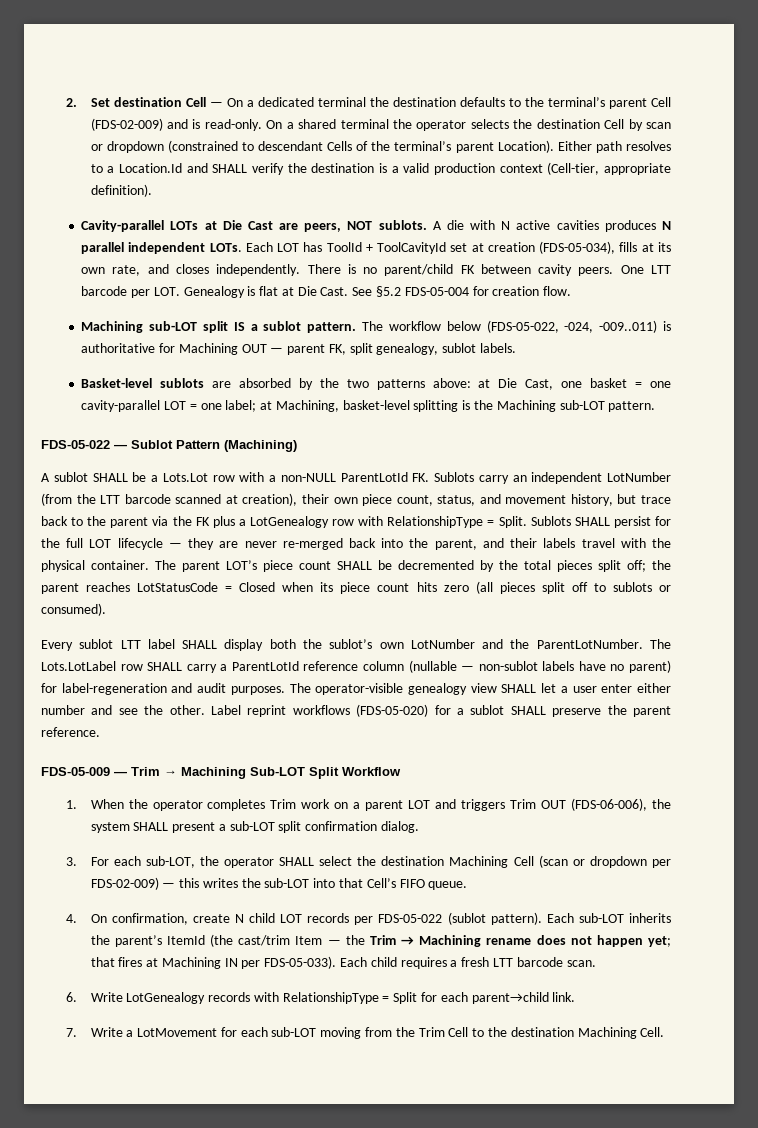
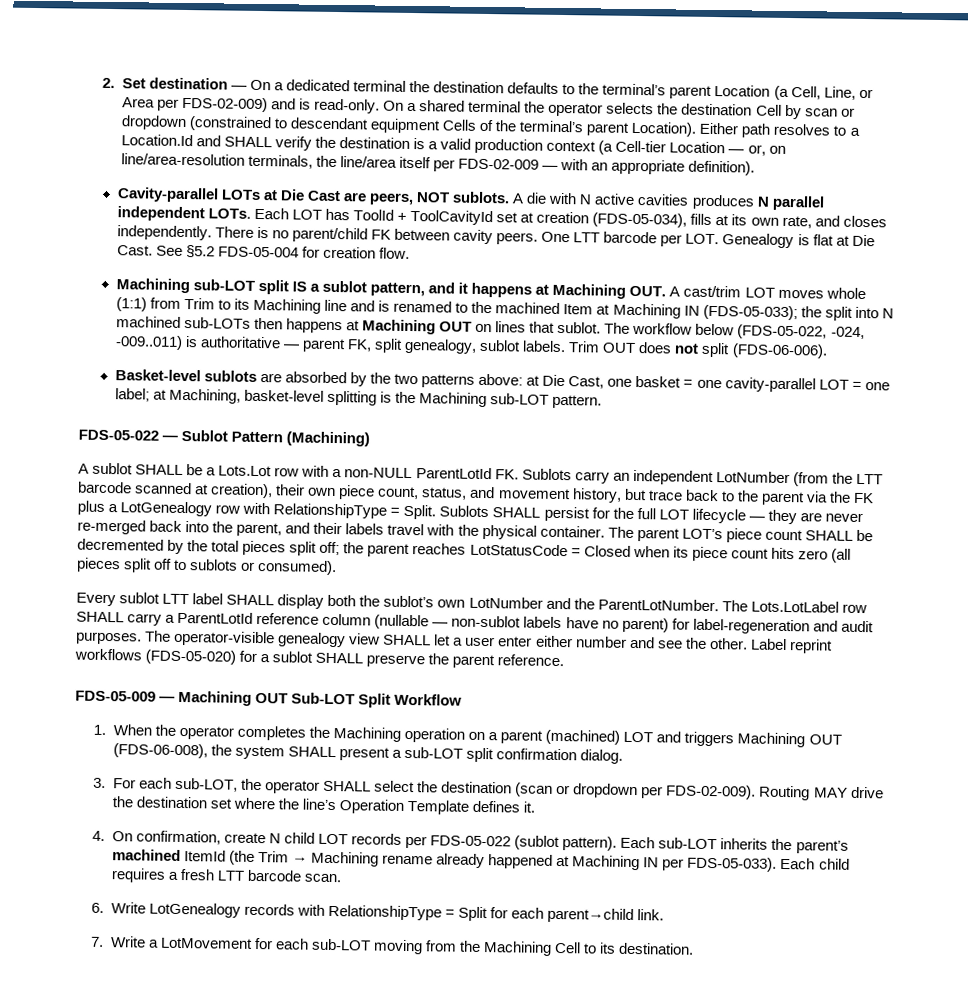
- 2. Set destination Cell — On a dedicated terminal the destination defaults to the terminal’s parent Cell (FDS-02-009) and is read-only.
+ 2. Set destination — On a dedicated terminal the destination defaults to the terminal’s parent Location (a Cell, Line, or Area per FDS-02-009) and is read-only.
- On a shared terminal the operator selects the destination Cell by scan or dropdown (constrained to descendant Cells of the terminal’s parent Location).
+ On a shared terminal the operator selects the destination Cell by scan or dropdown (constrained to descendant equipment Cells of the terminal’s parent Location).
- Either path resolves to a Location.Id and SHALL verify the destination is a valid production context (Cell-tier, appropriate definition).
+ Either path resolves to a Location.Id and SHALL verify the destination is a valid production context (a Cell-tier Location — or, on line/area-resolution terminals, the line/area itself per FDS-02-009 — with an appropriate definition).
- Machining sub-LOT split IS a sublot pattern.
+ Machining sub-LOT split IS a sublot pattern, and it happens at Machining OUT. A cast/trim LOT moves whole (1:1) from Trim to its Machining line and is renamed to the machined Item at Machining IN (FDS-05-033); the split into N machined sub-LOTs then happens at Machining OUT on lines that sublot.
- The workflow below (FDS-05-022, -024, -009..011) is authoritative for Machining OUT — parent FK, split genealogy, sublot labels.
+ The workflow below (FDS-05-022, -024, -009..011) is authoritative — parent FK, split genealogy, sublot labels. Trim OUT does not split (FDS-06-006).
- FDS-05-009 — Trim → Machining Sub-LOT Split Workflow
+ FDS-05-009 — Machining OUT Sub-LOT Split Workflow
- 1. When the operator completes Trim work on a parent LOT and triggers Trim OUT (FDS-06-006), the system SHALL present a sub-LOT split confirmation dialog.
+ 1. When the operator completes the Machining operation on a parent (machined) LOT and triggers Machining OUT (FDS-06-008), the system SHALL present a sub-LOT split confirmation dialog.
- 3. For each sub-LOT, the operator SHALL select the destination Machining Cell (scan or dropdown per FDS-02-009) — this writes the sub-LOT into that Cell’s FIFO queue.
+ 3. For each sub-LOT, the operator SHALL select the destination (scan or dropdown per FDS-02-009). Routing MAY drive the destination set where the line’s Operation Template defines it.
- Each sub-LOT inherits the parent’s ItemId (the cast/trim Item — the Trim → Machining rename does not happen yet; that fires at Machining IN per FDS-05-033).
+ Each sub-LOT inherits the parent’s machined ItemId (the Trim → Machining rename already happened at Machining IN per FDS-05-033).
- 7. Write a LotMovement for each sub-LOT moving from the Trim Cell to the destination Machining Cell.
+ 7. Write a LotMovement for each sub-LOT moving from the Machining Cell to its destination.

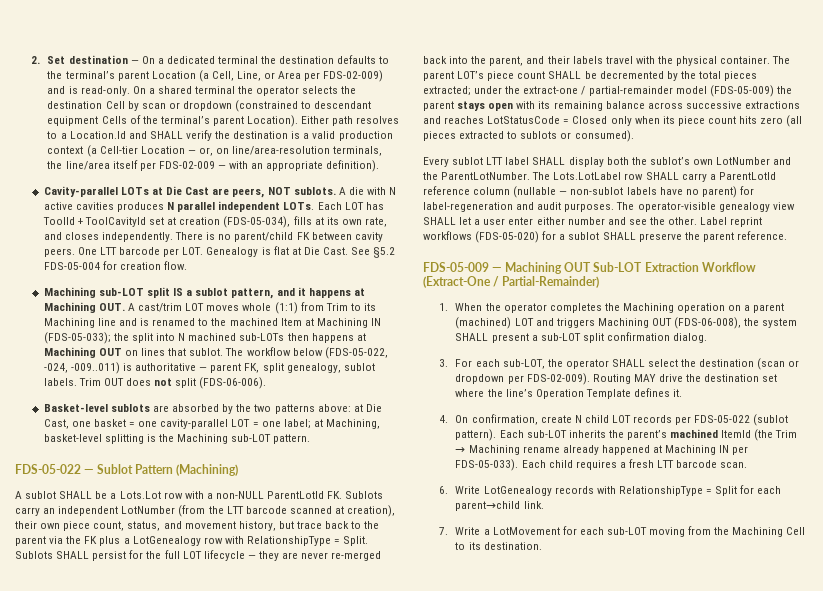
- The parent LOT’s piece count SHALL be decremented by the total pieces split off; the parent reaches LotStatusCode = Closed when its piece count hits zero (all pieces split off to sublots or consumed).
+ The parent LOT’s piece count SHALL be decremented by the total pieces extracted; under the extract-one / partial-remainder model (FDS-05-009) the parent stays open with its remaining balance across successive extractions and reaches LotStatusCode = Closed only when its piece count hits zero (all pieces extracted to sublots or consumed).
- FDS-05-009 — Machining OUT Sub-LOT Split Workflow
+ FDS-05-009 — Machining OUT Sub-LOT Extraction Workflow (Extract-One / Partial-Remainder)

